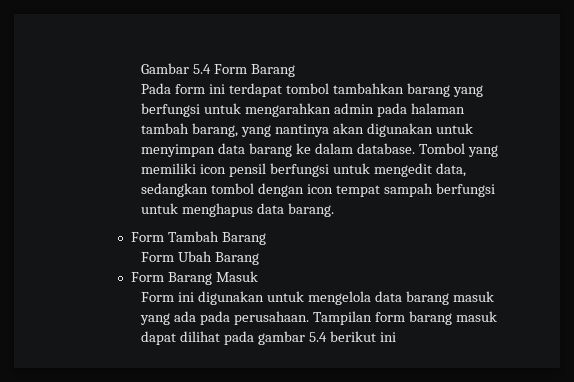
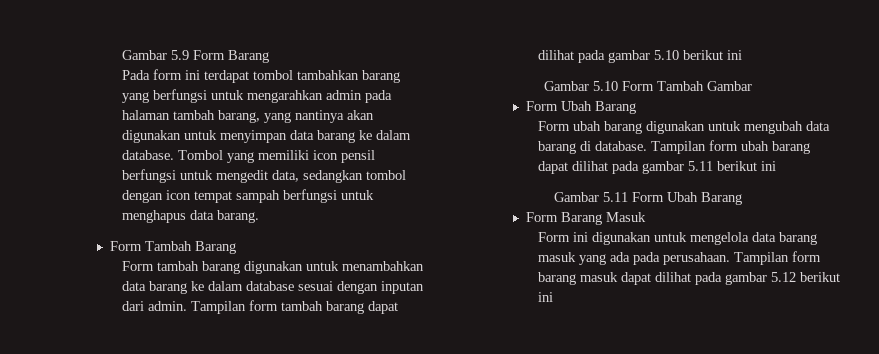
- Gambar 5.4 Form Barang
+ Gambar 5.9 Form Barang
+ Form tambah barang digunakan untuk menambahkan data barang ke dalam database sesuai dengan inputan dari admin. Tampilan form tambah barang dapat dilihat pada gambar 5.10 berikut ini
+ Gambar 5.10 Form Tambah Gambar
  Form Ubah Barang
+ Form ubah barang digunakan untuk mengubah data barang di database. Tampilan form ubah barang dapat dilihat pada gambar 5.11 berikut ini
+ Gambar 5.11 Form Ubah Barang
- Tampilan form barang masuk dapat dilihat pada gambar 5.4 berikut ini
+ Tampilan form barang masuk dapat dilihat pada gambar 5.12 berikut ini

